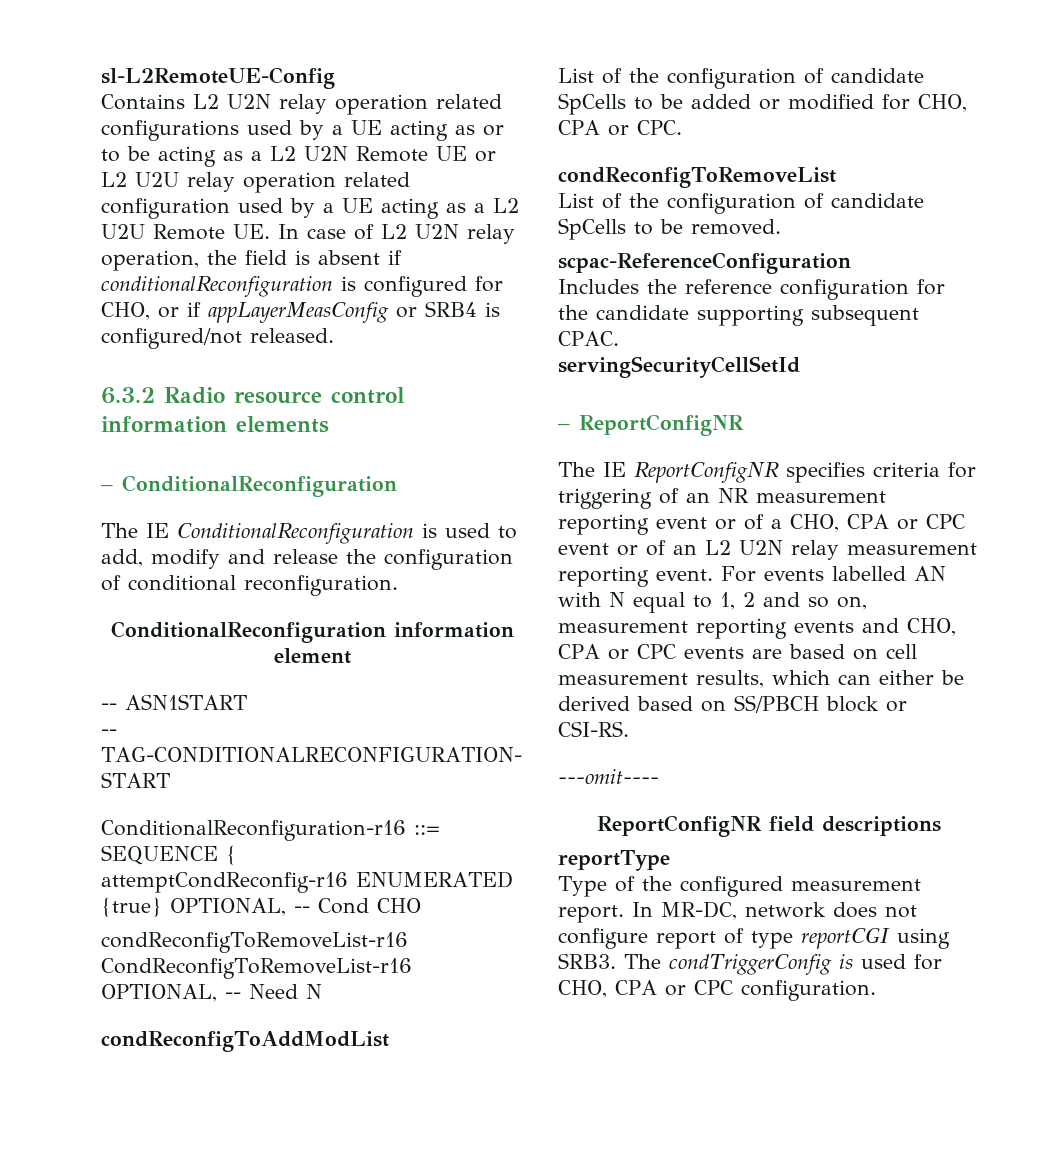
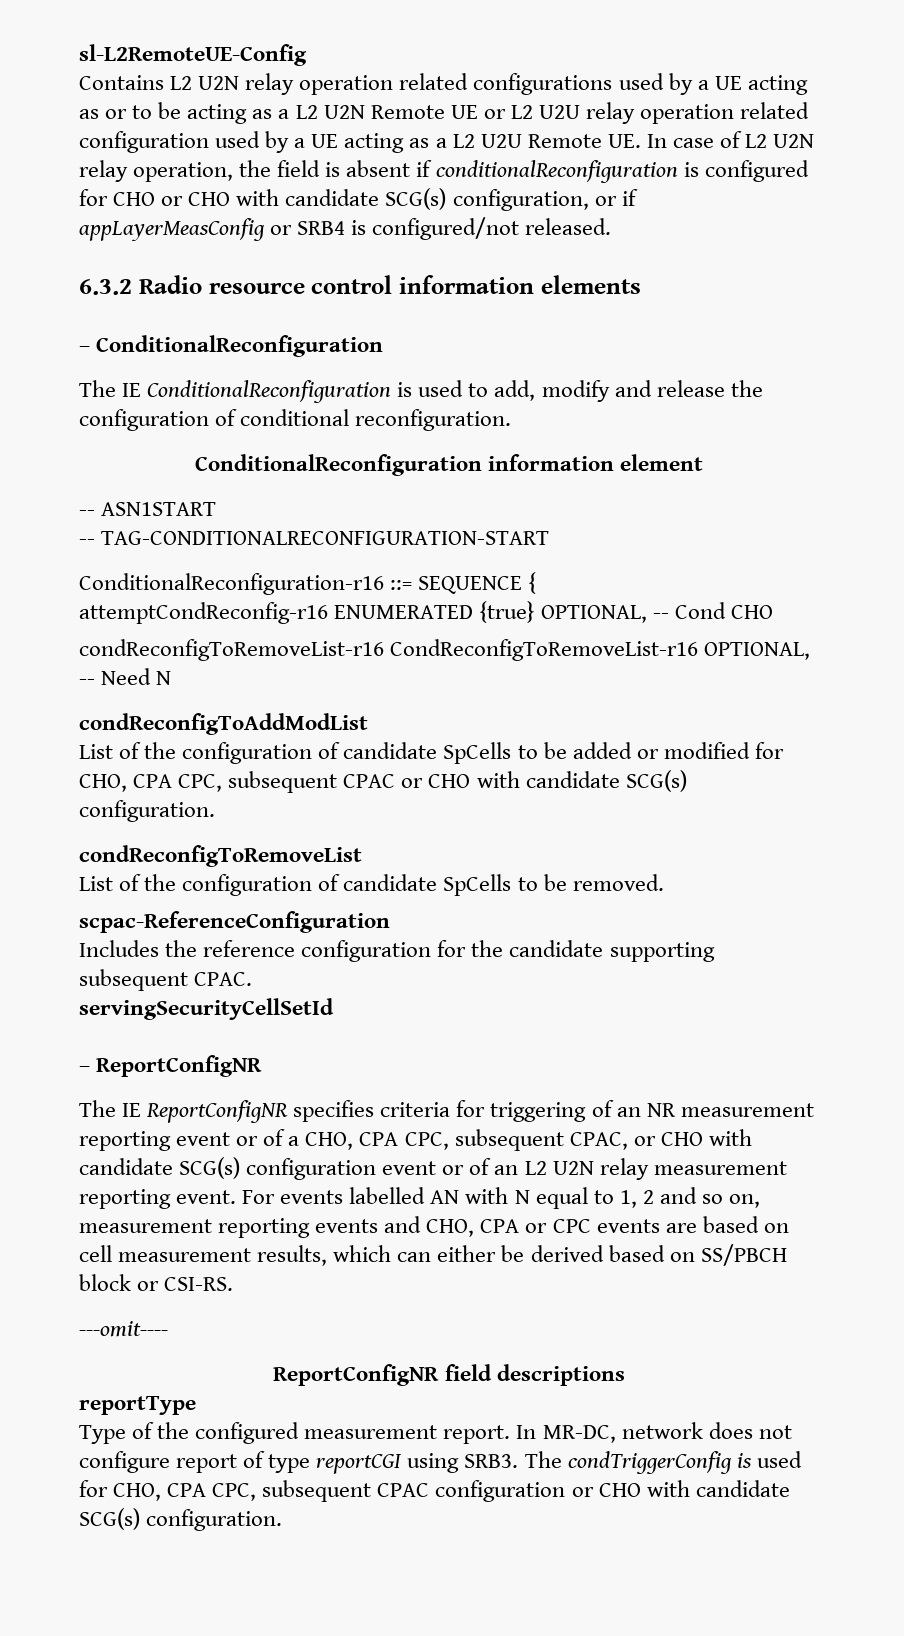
- Contains L2 U2N relay operation related configurations used by a UE acting as or to be acting as a L2 U2N Remote UE or L2 U2U relay operation related configuration used by a UE acting as a L2 U2U Remote UE. In case of L2 U2N relay operation, the field is absent if conditionalReconfiguration is configured for CHO, or if appLayerMeasConfig or SRB4 is configured/not released.
+ Contains L2 U2N relay operation related configurations used by a UE acting as or to be acting as a L2 U2N Remote UE or L2 U2U relay operation related configuration used by a UE acting as a L2 U2U Remote UE. In case of L2 U2N relay operation, the field is absent if conditionalReconfiguration is configured for CHO or CHO with candidate SCG(s) configuration, or if appLayerMeasConfig or SRB4 is configured/not released.
- List of the configuration of candidate SpCells to be added or modified for CHO, CPA or CPC.
+ List of the configuration of candidate SpCells to be added or modified for CHO, CPA CPC, subsequent CPAC or CHO with candidate SCG(s) configuration.
- The IE ReportConfigNR specifies criteria for triggering of an NR measurement reporting event or of a CHO, CPA or CPC event or of an L2 U2N relay measurement reporting event.
+ The IE ReportConfigNR specifies criteria for triggering of an NR measurement reporting event or of a CHO, CPA CPC, subsequent CPAC, or CHO with candidate SCG(s) configuration event or of an L2 U2N relay measurement reporting event.
- The condTriggerConfig is used for CHO, CPA or CPC configuration.
+ The condTriggerConfig is used for CHO, CPA CPC, subsequent CPAC configuration or CHO with candidate SCG(s) configuration.

